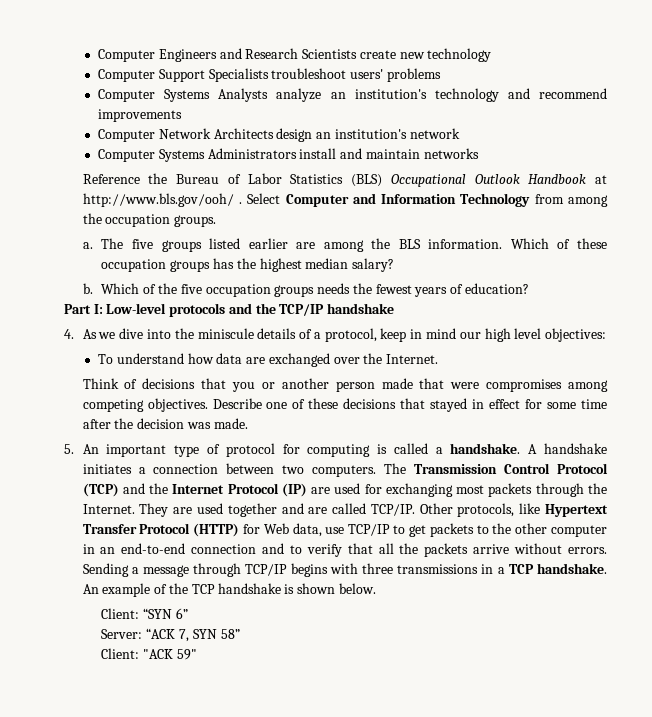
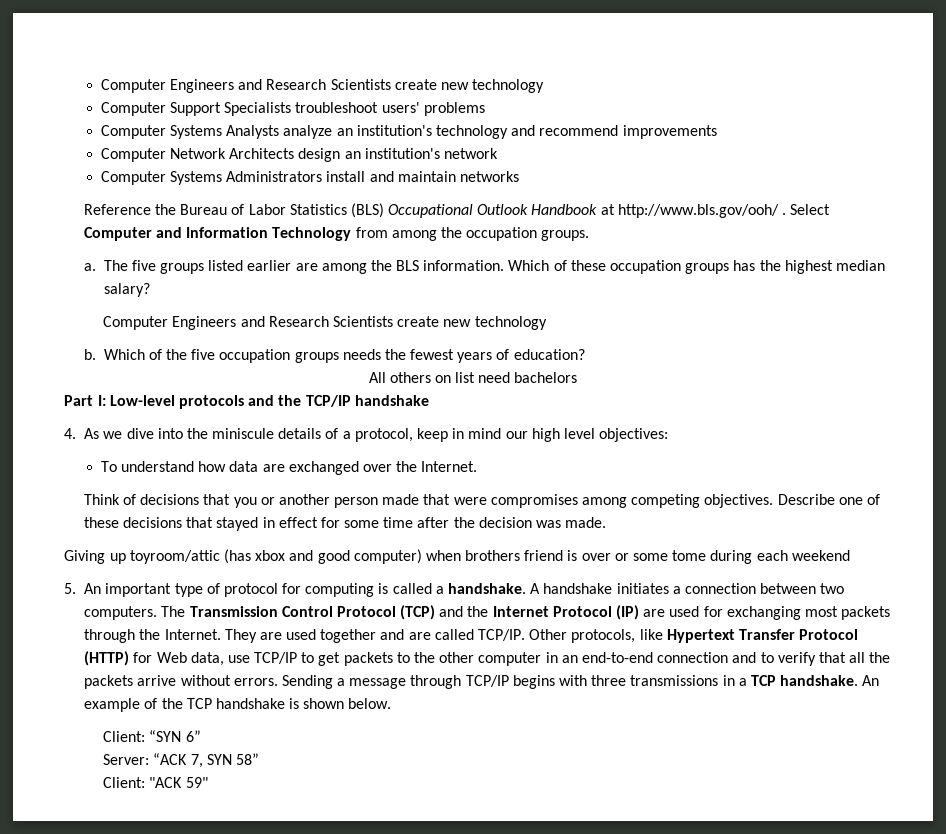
  Which of these occupation groups has the highest median salary?
+ Computer Engineers and Research Scientists create new technology
+ All others on list need bachelors
+ Giving up toyroom/attic (has xbox and good computer) when brothers friend is over or some tome during each weekend

